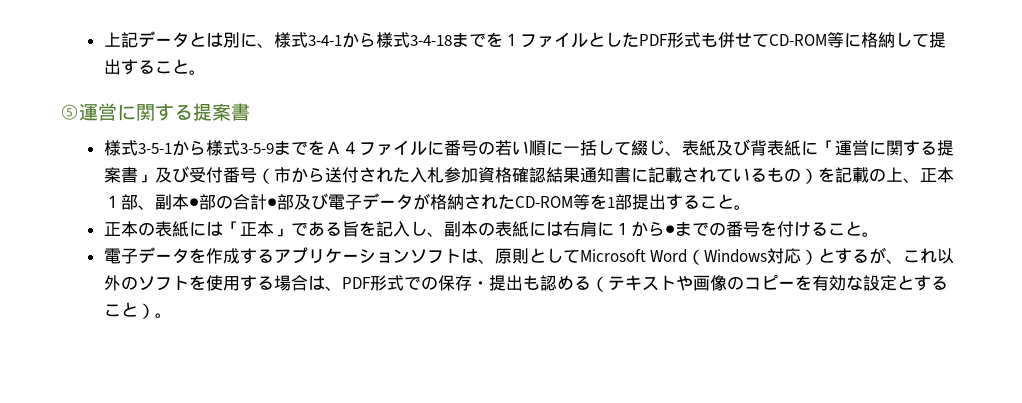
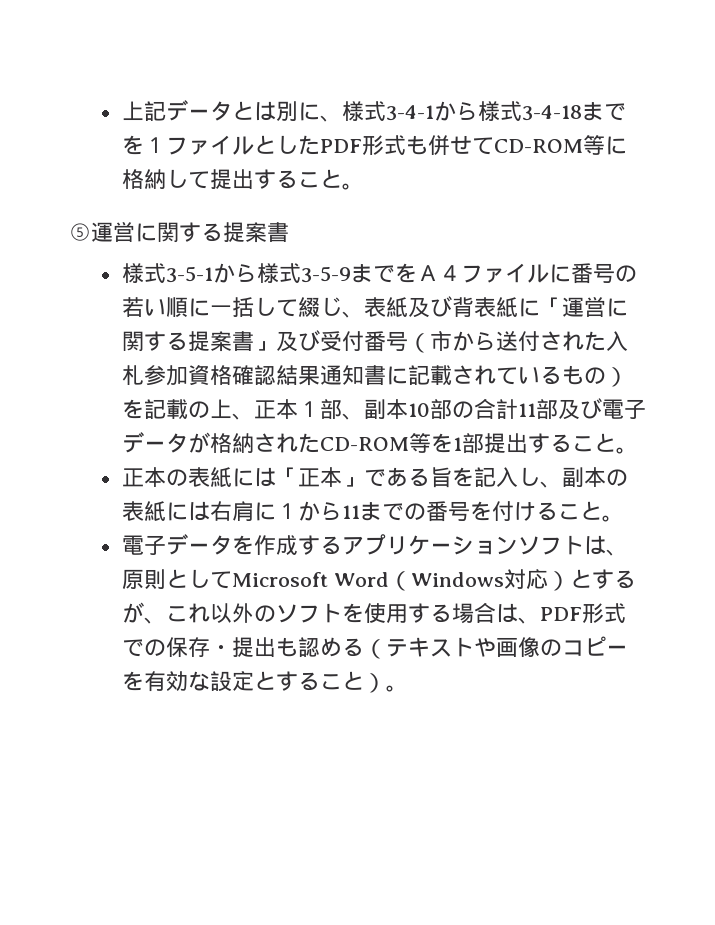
- 様式3-5-1から様式3-5-9までをＡ４ファイルに番号の若い順に一括して綴じ、表紙及び背表紙に「運営に関する提案書」及び受付番号（市から送付された入札参加資格確認結果通知書に記載されているもの）を記載の上、正本１部、副本●部の合計●部及び電子データが格納されたCD-ROM等を1部提出すること。
+ 様式3-5-1から様式3-5-9までをＡ４ファイルに番号の若い順に一括して綴じ、表紙及び背表紙に「運営に関する提案書」及び受付番号（市から送付された入札参加資格確認結果通知書に記載されているもの）を記載の上、正本１部、副本10部の合計11部及び電子データが格納されたCD-ROM等を1部提出すること。
- 正本の表紙には「正本」である旨を記入し、副本の表紙には右肩に１から●までの番号を付けること。
+ 正本の表紙には「正本」である旨を記入し、副本の表紙には右肩に１から11までの番号を付けること。

